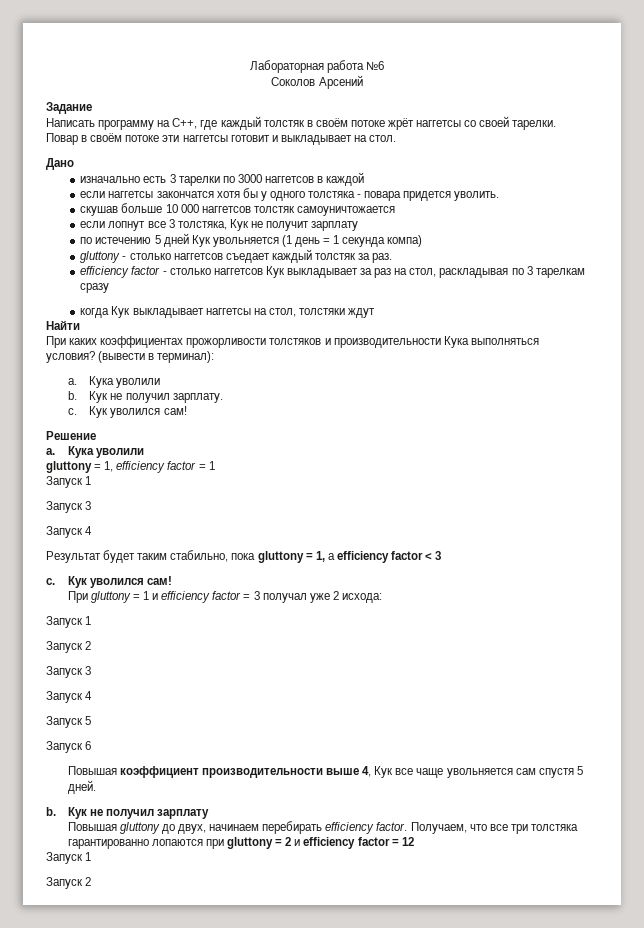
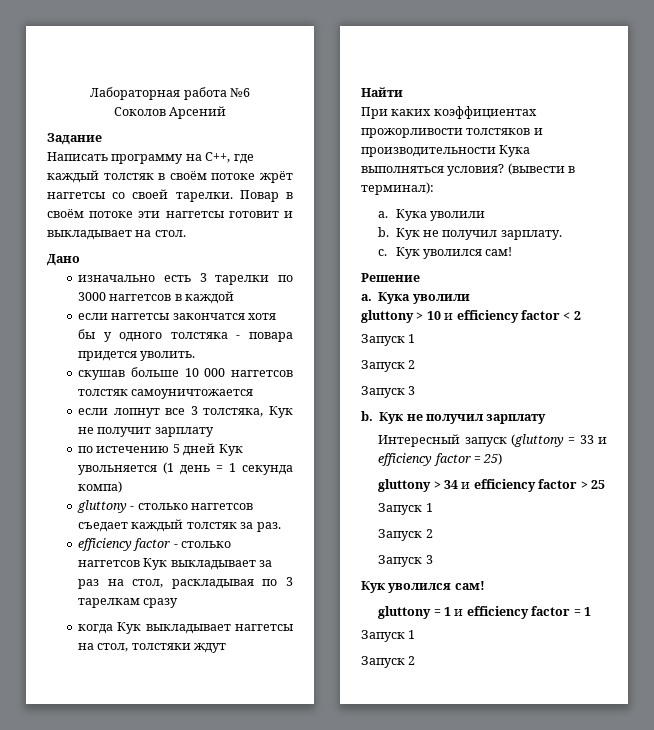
- gluttony = 1, efficiency factor = 1
- Запуск 1
- Запуск 3
- Запуск 4
- Результат будет таким стабильно, пока gluttony = 1, а efficiency factor < 3
- c. Кук уволился сам!
- При gluttony = 1 и efficiency factor = 3 получал уже 2 исхода:
+ gluttony > 10 и efficiency factor < 2
  Запуск 1
  Запуск 2
  Запуск 3
- Запуск 4
- Запуск 5
- Запуск 6
- Повышая коэффициент производительности выше 4, Кук все чаще увольняется сам спустя 5 дней.
- Повышая gluttony до двух, начинаем перебирать efficiency factor. Получаем, что все три толстяка гарантированно лопаются при gluttony = 2 и efficiency factor = 12
+ Интересный запуск (gluttony = 33 и efficiency factor = 25)
+ gluttony > 34 и efficiency factor > 25
+ Запуск 1
+ Запуск 2
+ Запуск 3
+ Кук уволился сам!
+ gluttony = 1 и efficiency factor = 1

